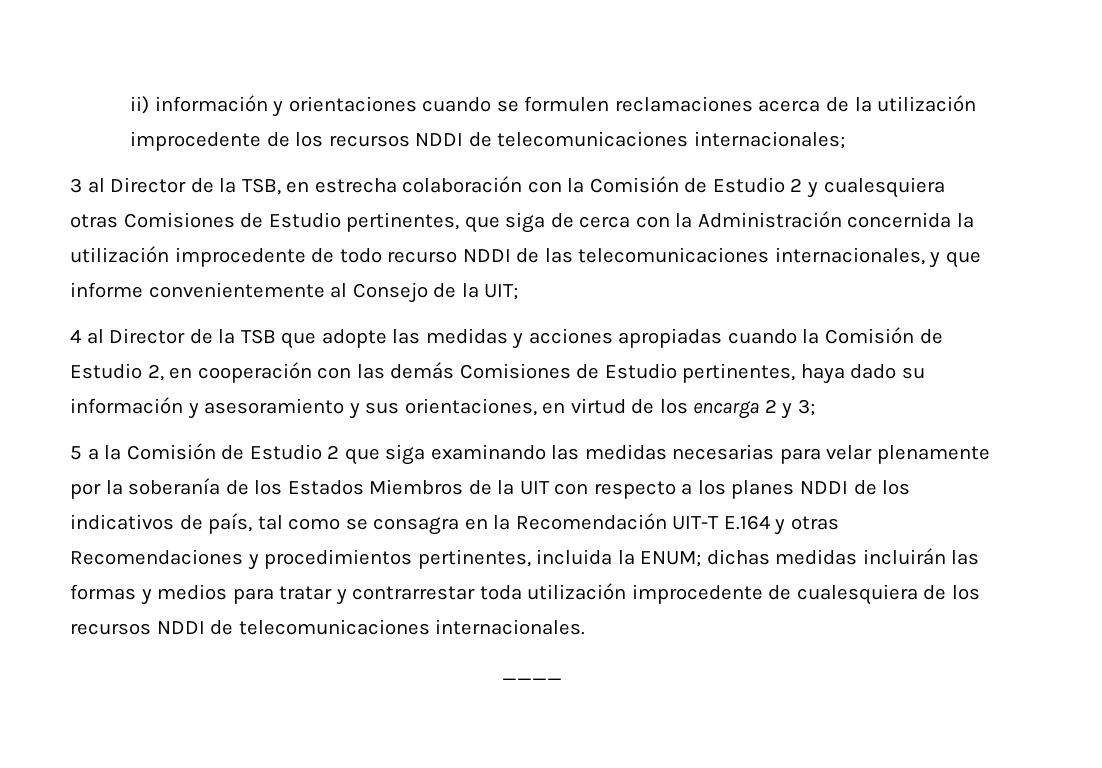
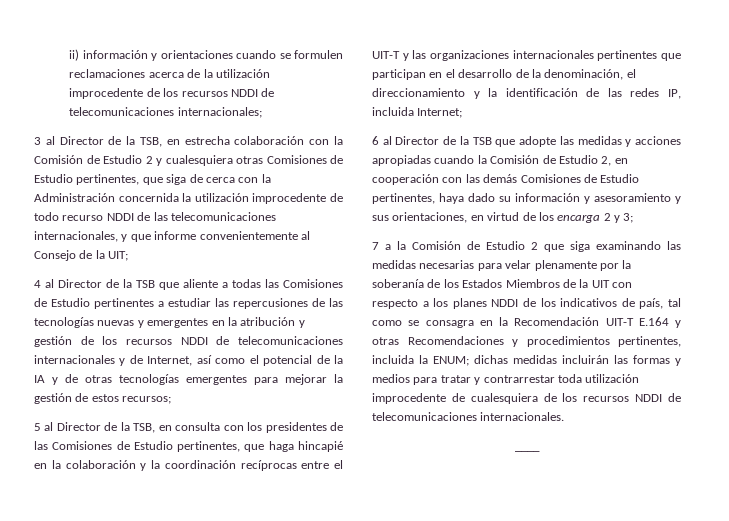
- 4 al Director de la TSB que adopte las medidas y acciones apropiadas cuando la Comisión de Estudio 2, en cooperación con las demás Comisiones de Estudio pertinentes, haya dado su información y asesoramiento y sus orientaciones, en virtud de los encarga 2 y 3;
+ 4 al Director de la TSB que aliente a todas las Comisiones de Estudio pertinentes a estudiar las repercusiones de las tecnologías nuevas y emergentes en la atribución y gestión de los recursos NDDI de telecomunicaciones internacionales y de Internet, así como el potencial de la IA y de otras tecnologías emergentes para mejorar la gestión de estos recursos;
+ 5 al Director de la TSB, en consulta con los presidentes de las Comisiones de Estudio pertinentes, que haga hincapié en la colaboración y la coordinación recíprocas entre el UIT-T y las organizaciones internacionales pertinentes que participan en el desarrollo de la denominación, el direccionamiento y la identificación de las redes IP, incluida Internet;
+ 6 al Director de la TSB que adopte las medidas y acciones apropiadas cuando la Comisión de Estudio 2, en cooperación con las demás Comisiones de Estudio pertinentes, haya dado su información y asesoramiento y sus orientaciones, en virtud de los encarga 2 y 3;
- 5 a la Comisión de Estudio 2 que siga examinando las medidas necesarias para velar plenamente por la soberanía de los Estados Miembros de la UIT con respecto a los planes NDDI de los indicativos de país, tal como se consagra en la Recomendación UIT-T E.164 y otras Recomendaciones y procedimientos pertinentes, incluida la ENUM;
+ 7 a la Comisión de Estudio 2 que siga examinando las medidas necesarias para velar plenamente por la soberanía de los Estados Miembros de la UIT con respecto a los planes NDDI de los indicativos de país, tal como se consagra en la Recomendación UIT-T E.164 y otras Recomendaciones y procedimientos pertinentes, incluida la ENUM;

